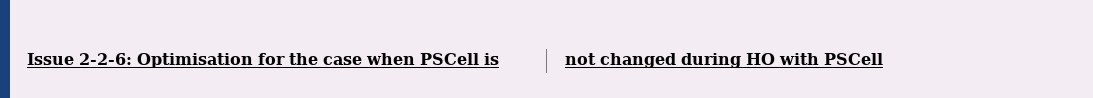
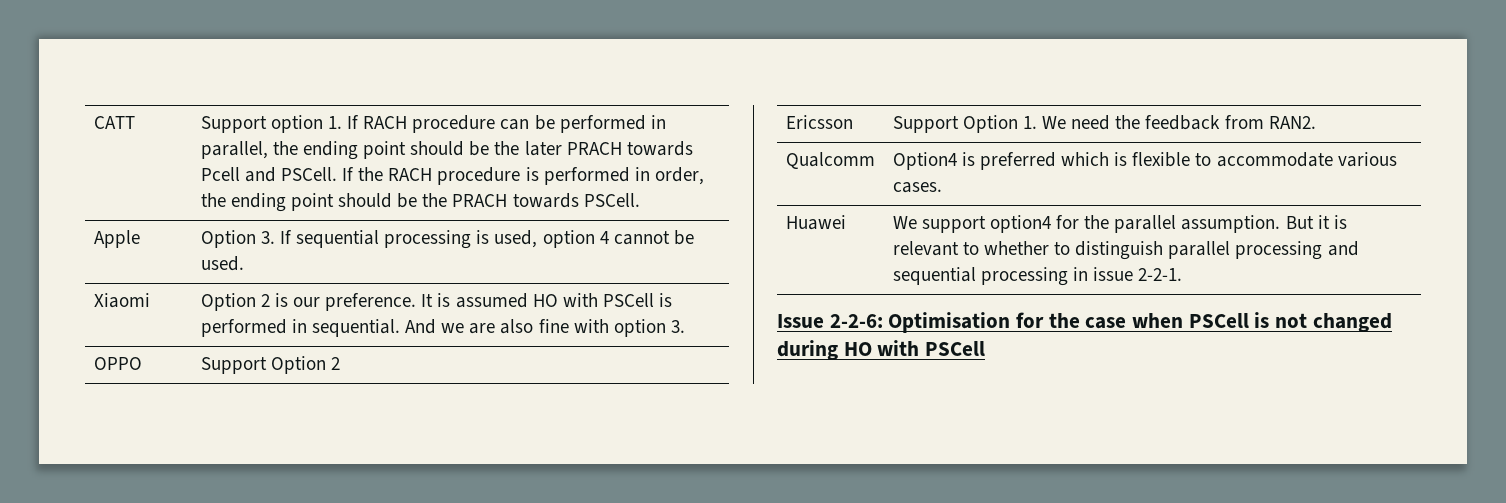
+ CATT | Support option 1. If RACH procedure can be performed in parallel, the ending point should be the later PRACH towards Pcell and PSCell. If the RACH procedure is performed in order, the ending point should be the PRACH towards PSCell.
+ Apple | Option 3. If sequential processing is used, option 4 cannot be used.
+ Xiaomi | Option 2 is our preference. It is assumed HO with PSCell is performed in sequential. And we are also fine with option 3.
+ OPPO | Support Option 2
+ Ericsson | Support Option 1. We need the feedback from RAN2.
+ Qualcomm | Option4 is preferred which is flexible to accommodate various cases.
+ Huawei | We support option4 for the parallel assumption. But it is relevant to whether to distinguish parallel processing and sequential processing in issue 2-2-1.

